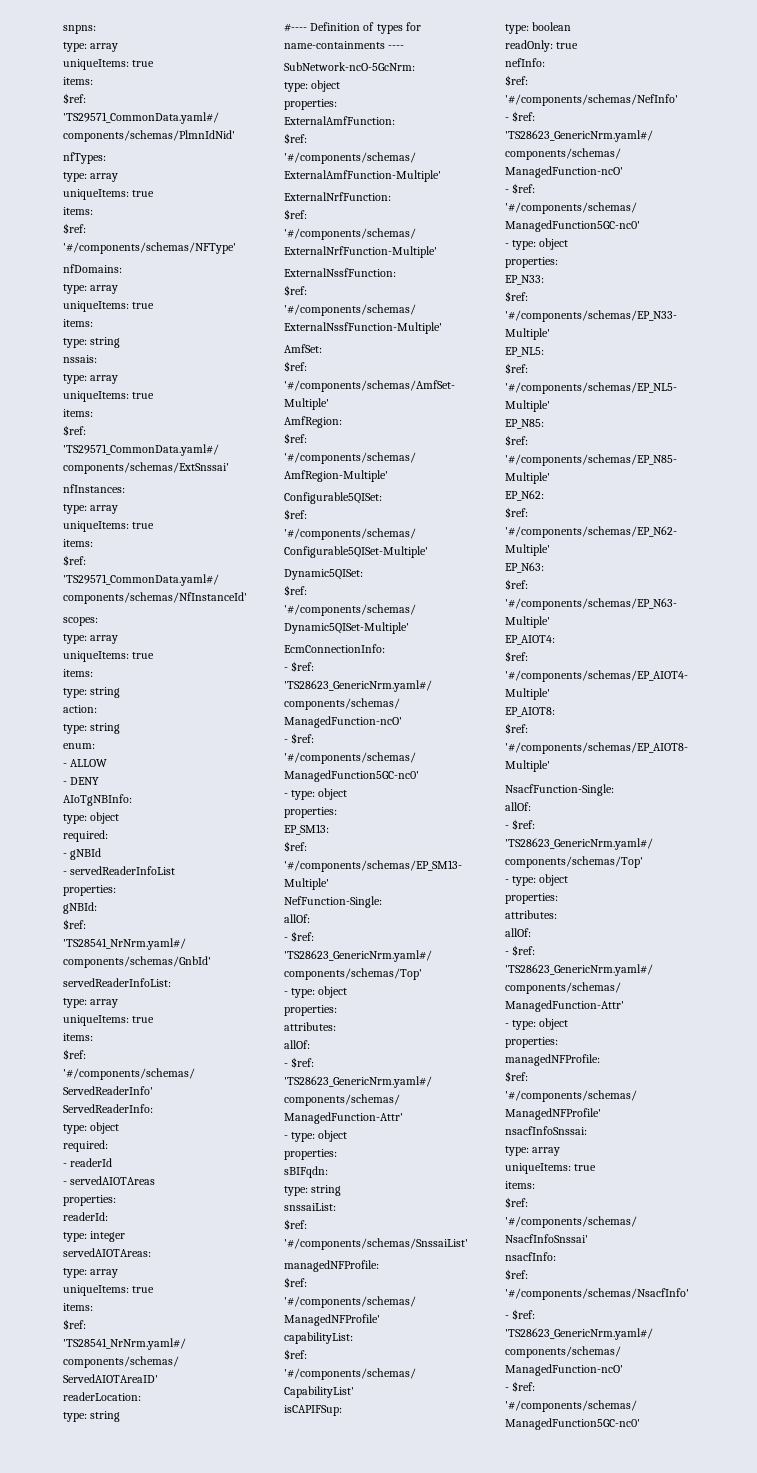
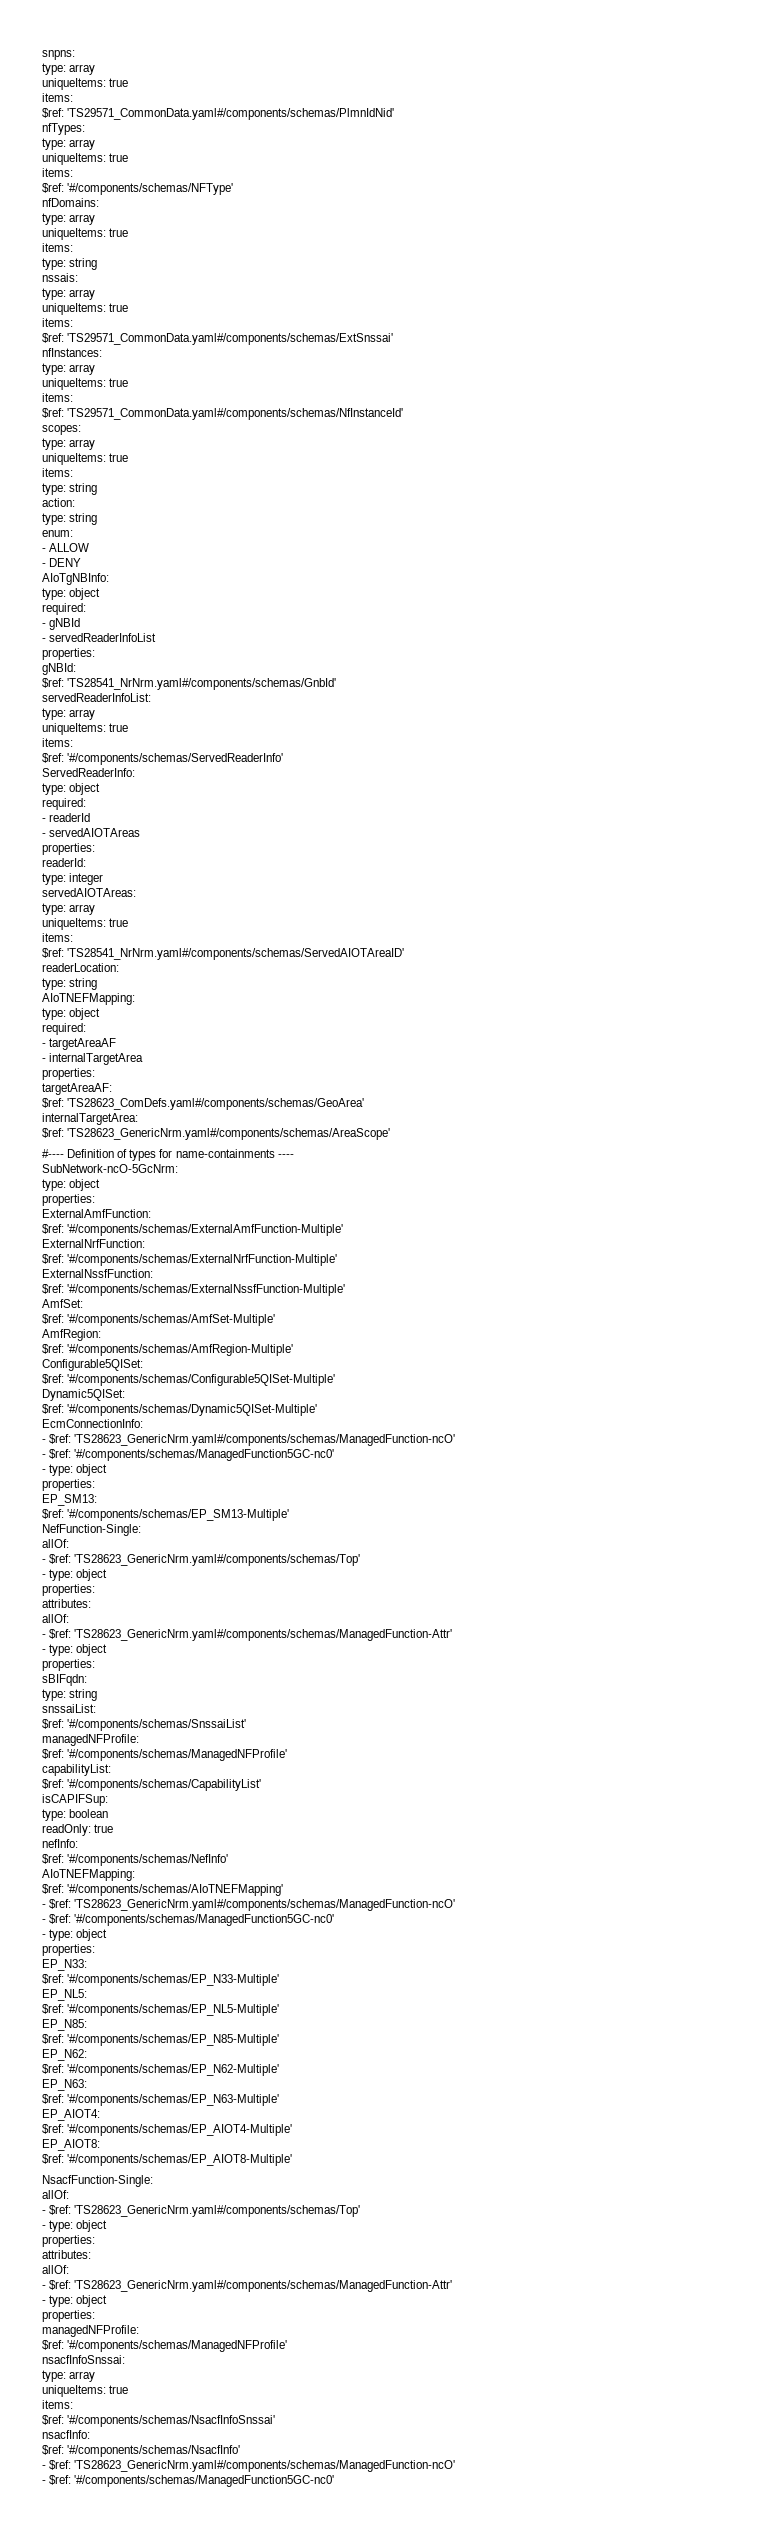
  readerLocation:
  type: string
+ AIoTNEFMapping:
+ type: object
+ required:
+ - targetAreaAF
+ - internalTargetArea
+ properties:
+ targetAreaAF:
+ $ref: 'TS28623_ComDefs.yaml#/components/schemas/GeoArea'
+ internalTargetArea:
+ $ref: 'TS28623_GenericNrm.yaml#/components/schemas/AreaScope'
  $ref: '#/components/schemas/NefInfo'
+ AIoTNEFMapping:
+ $ref: '#/components/schemas/AIoTNEFMapping'

